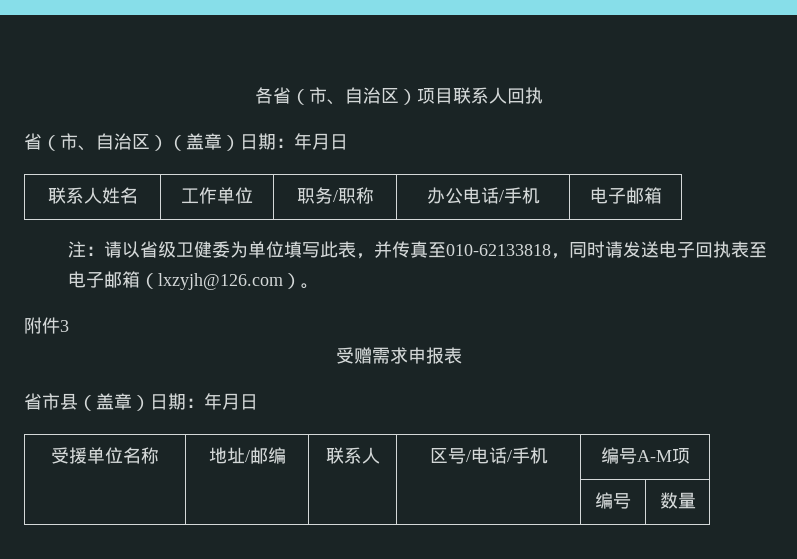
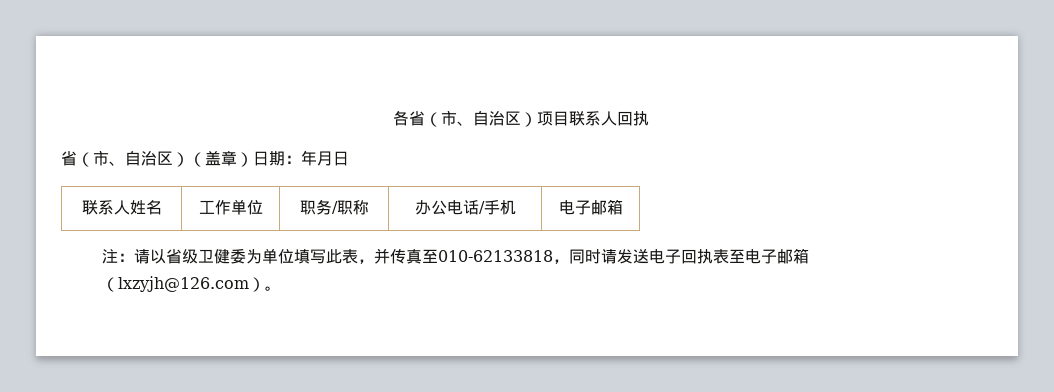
- 附件3
- 受赠需求申报表
- 省市县（盖章）日期：年月日
- 受援单位名称 | 地址/邮编 | 联系人 | 区号/电话/手机 | 编号A-M项
- | | | | 编号 | 数量

